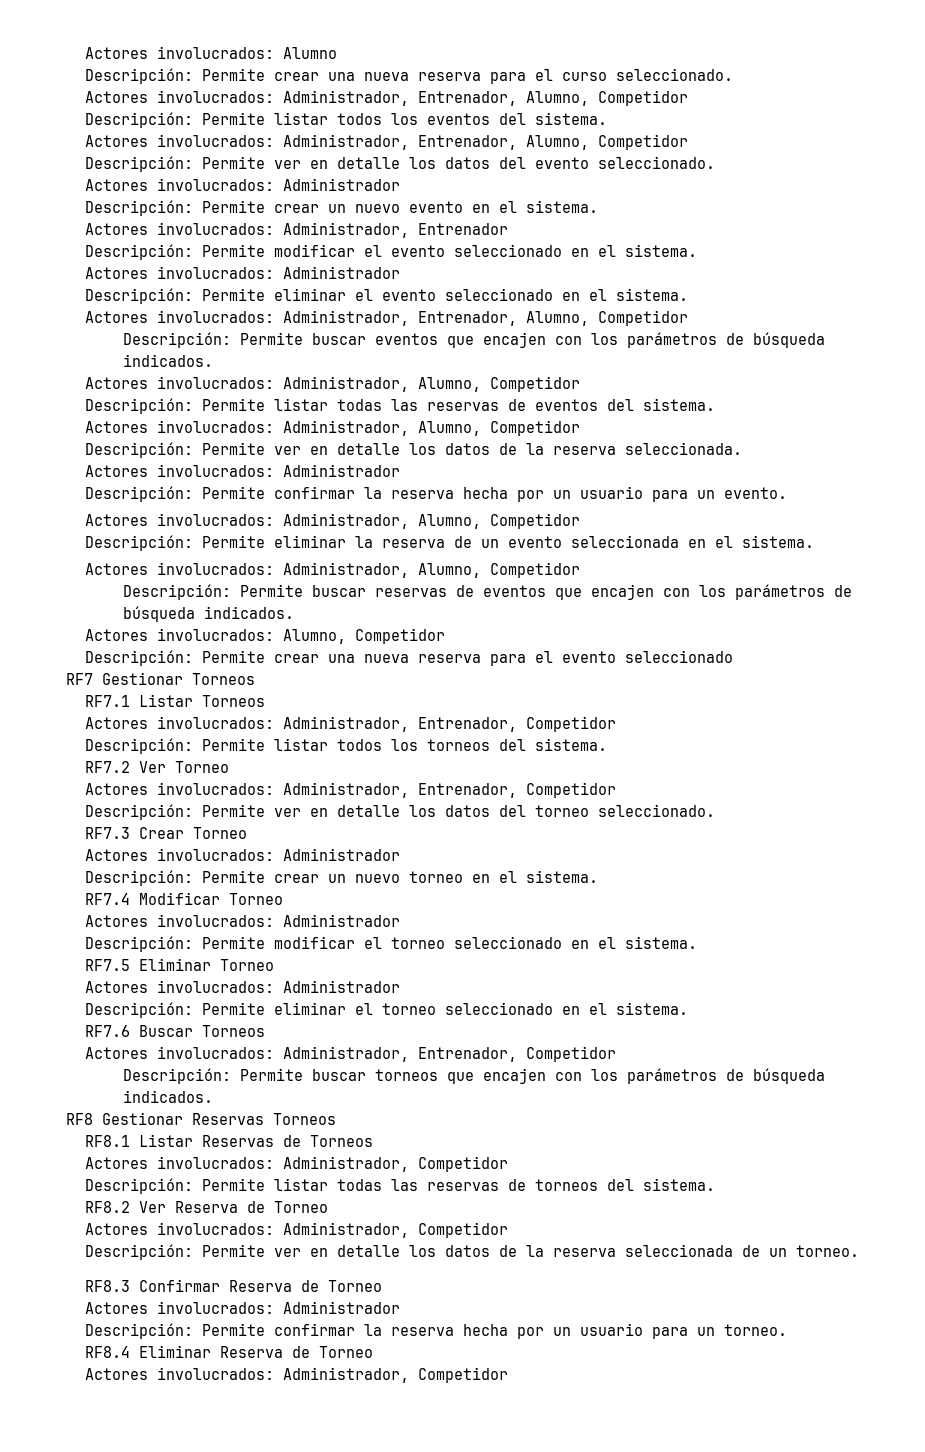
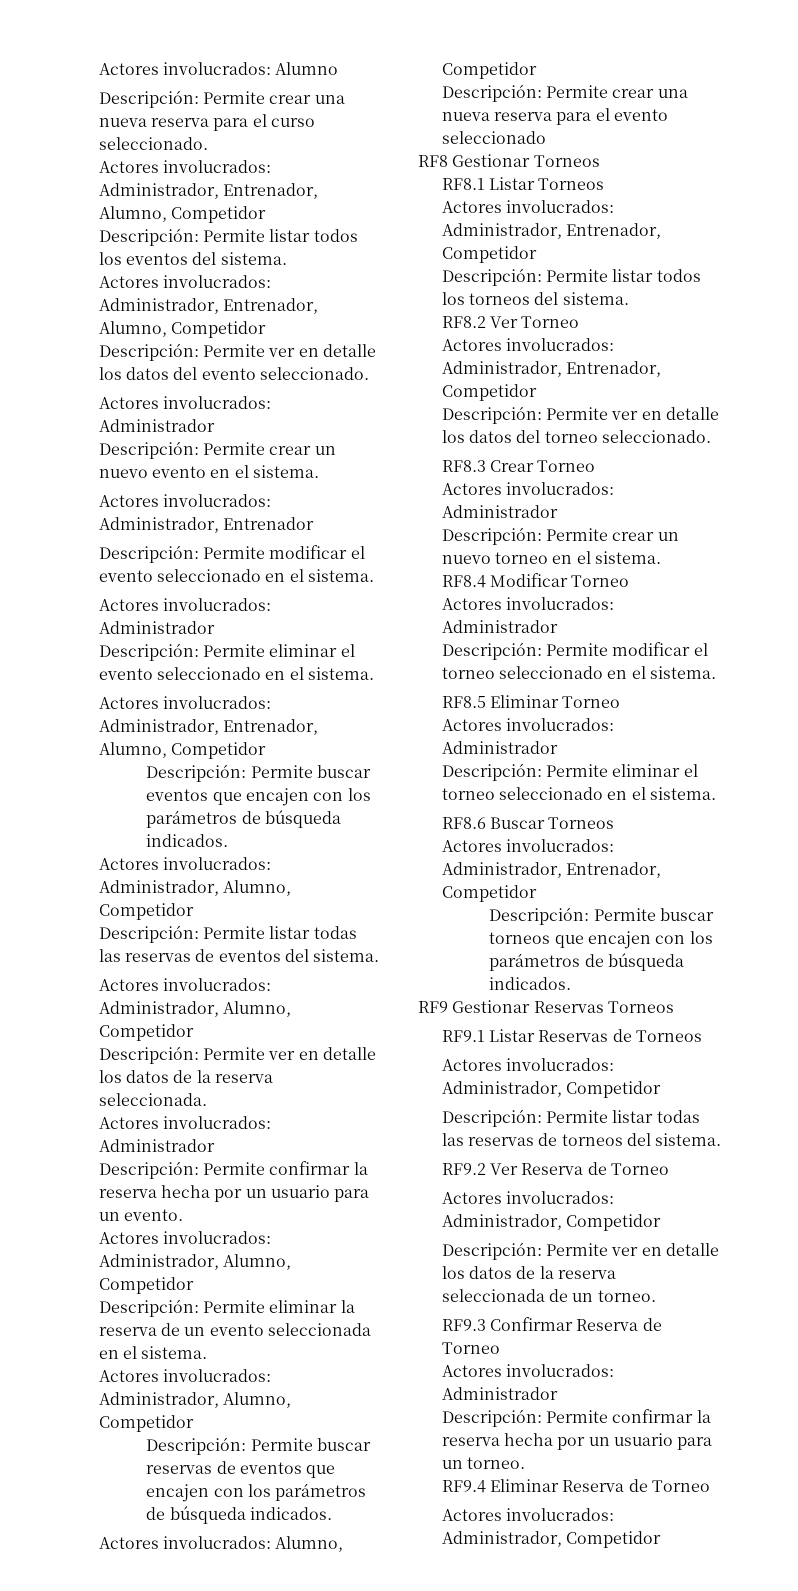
- RF7 Gestionar Torneos
+ RF8 Gestionar Torneos
- RF7.1 Listar Torneos
+ RF8.1 Listar Torneos
- RF7.2 Ver Torneo
+ RF8.2 Ver Torneo
- RF7.3 Crear Torneo
+ RF8.3 Crear Torneo
- RF7.4 Modificar Torneo
+ RF8.4 Modificar Torneo
- RF7.5 Eliminar Torneo
+ RF8.5 Eliminar Torneo
- RF7.6 Buscar Torneos
+ RF8.6 Buscar Torneos
- RF8 Gestionar Reservas Torneos
+ RF9 Gestionar Reservas Torneos
- RF8.1 Listar Reservas de Torneos
+ RF9.1 Listar Reservas de Torneos
- RF8.2 Ver Reserva de Torneo
+ RF9.2 Ver Reserva de Torneo
- RF8.3 Confirmar Reserva de Torneo
+ RF9.3 Confirmar Reserva de Torneo
- RF8.4 Eliminar Reserva de Torneo
+ RF9.4 Eliminar Reserva de Torneo

